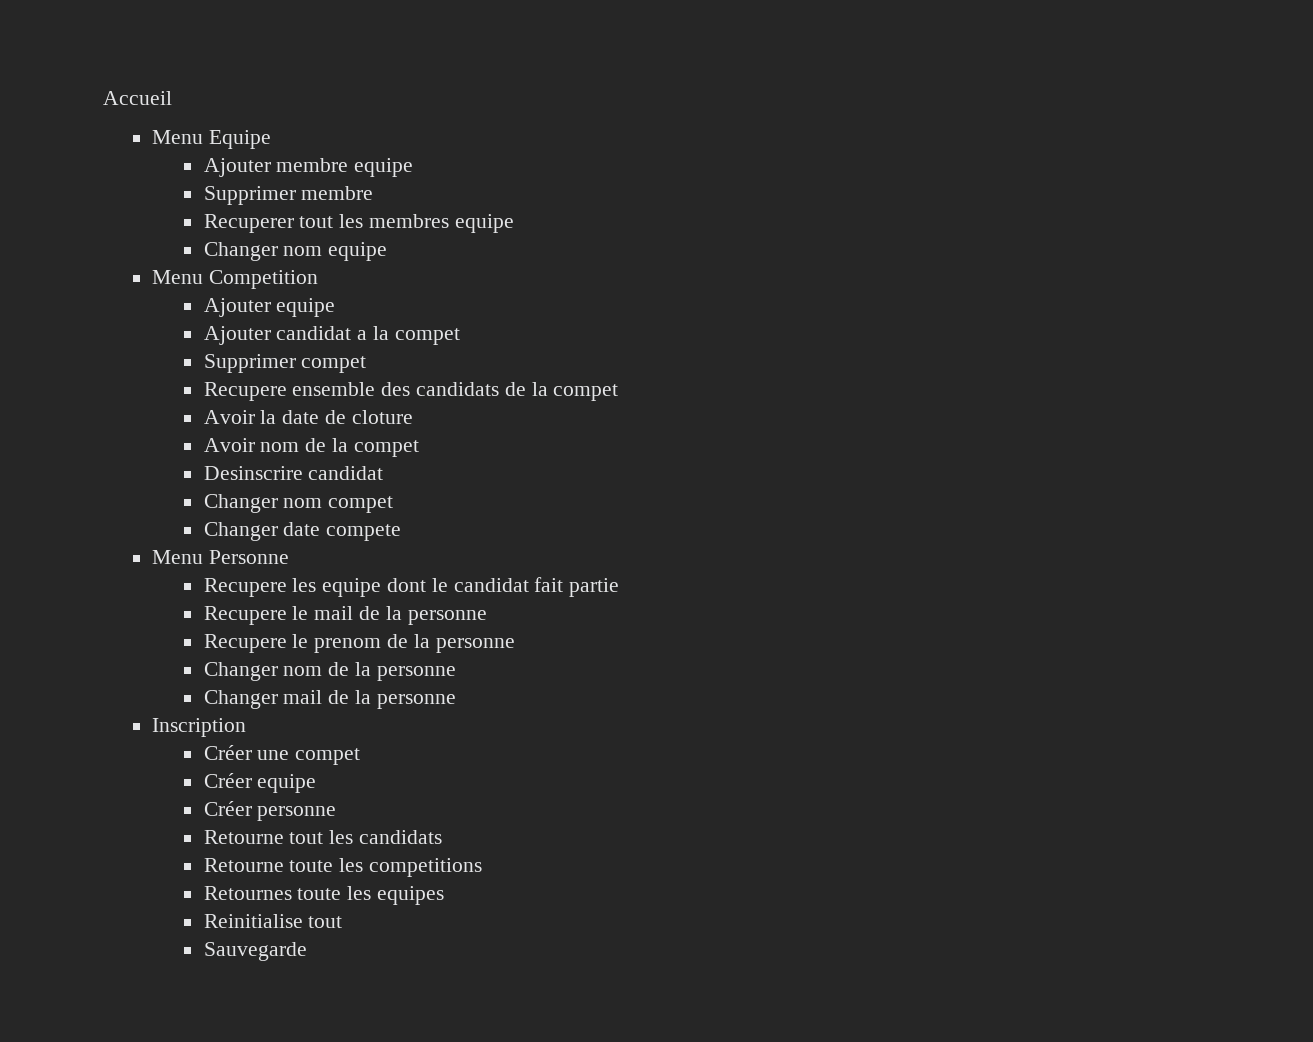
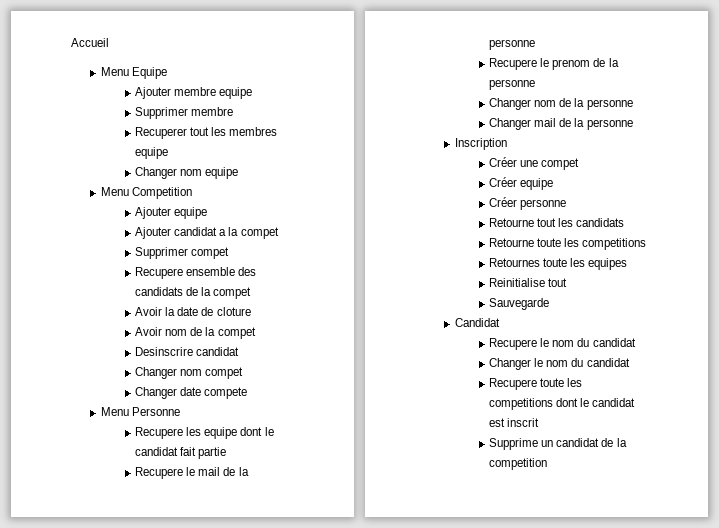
+ Candidat
+ Recupere le nom du candidat
+ Changer le nom du candidat
+ Recupere toute les competitions dont le candidat est inscrit
+ Supprime un candidat de la competition

